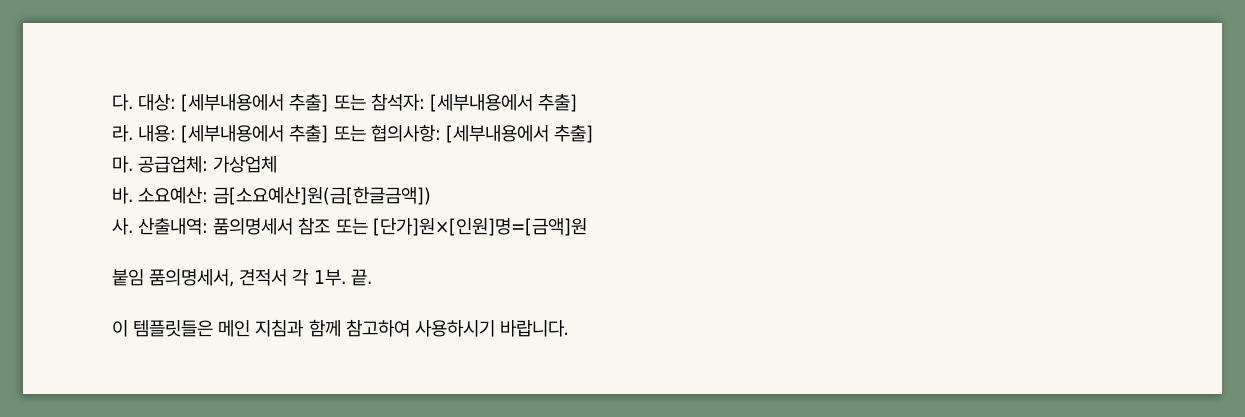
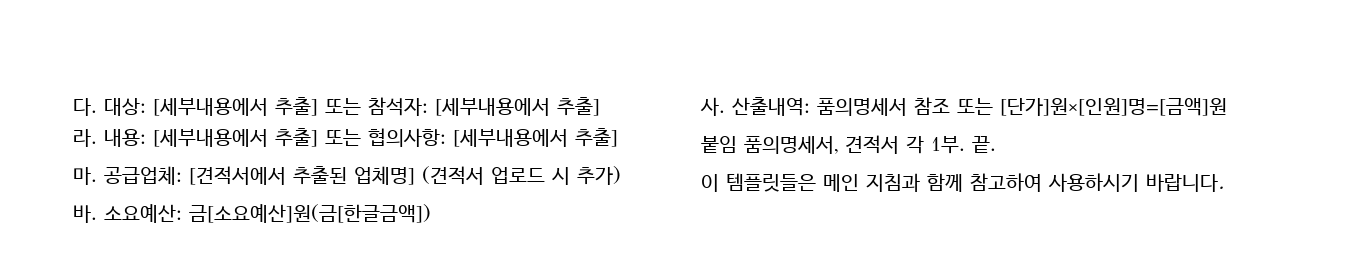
- 공급업체: 가상업체
+ 공급업체: [견적서에서 추출된 업체명] (견적서 업로드 시 추가)

